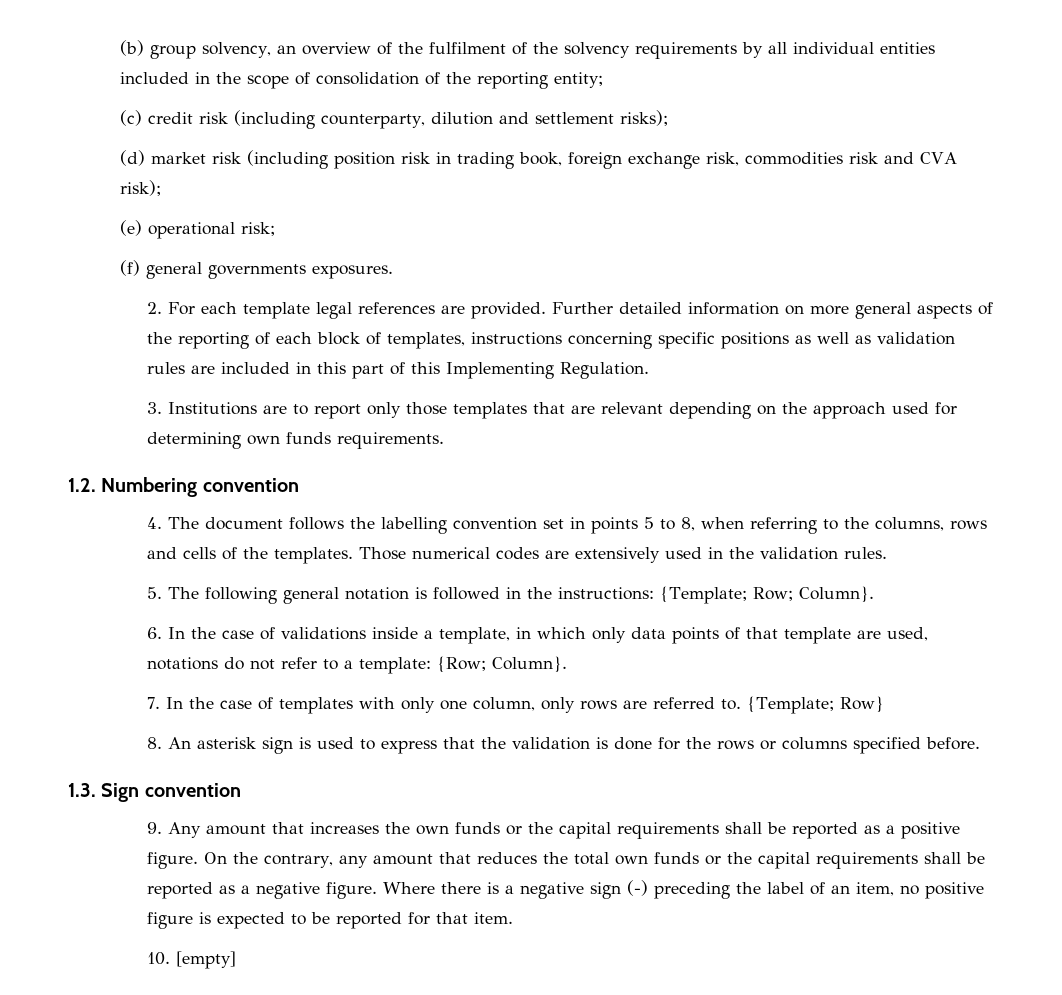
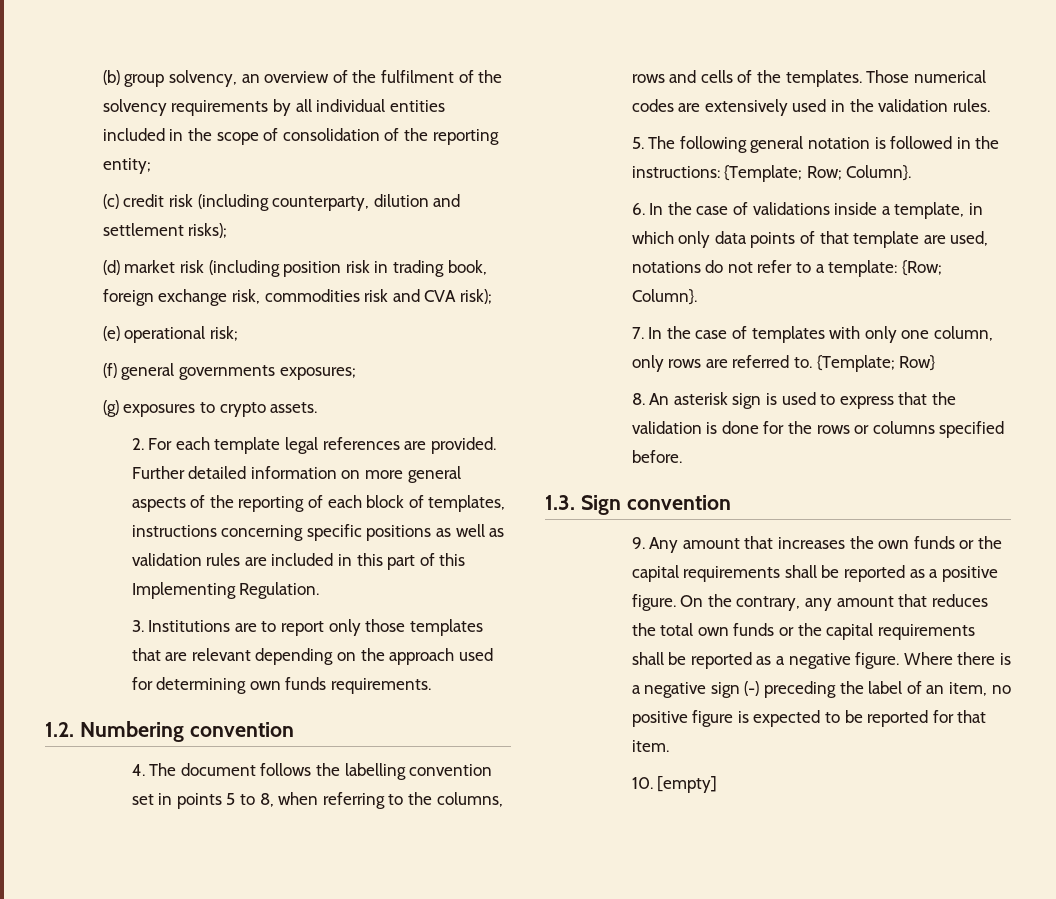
- (f) general governments exposures.
+ (f) general governments exposures;
+ (g) exposures to crypto assets.

